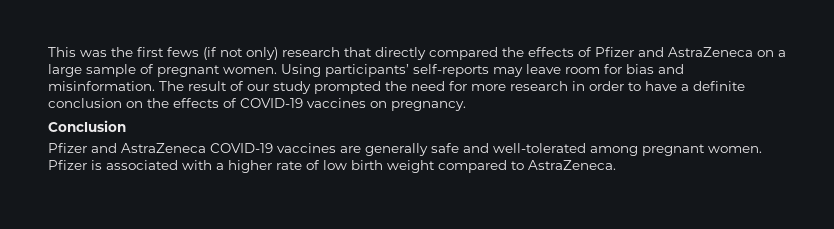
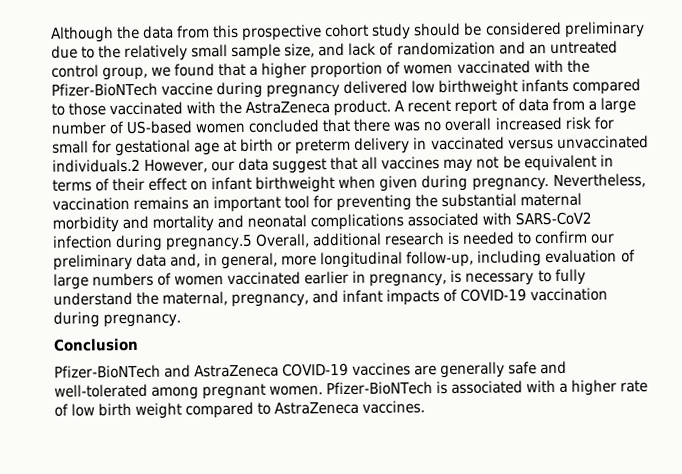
- This was the first fews (if not only) research that directly compared the effects of Pfizer and AstraZeneca on a large sample of pregnant women. Using participants’ self-reports may leave room for bias and misinformation. The result of our study prompted the need for more research in order to have a definite conclusion on the effects of COVID-19 vaccines on pregnancy.
+ Although the data from this prospective cohort study should be considered preliminary due to the relatively small sample size, and lack of randomization and an untreated control group, we found that a higher proportion of women vaccinated with the Pfizer-BioNTech vaccine during pregnancy delivered low birthweight infants compared to those vaccinated with the AstraZeneca product. A recent report of data from a large number of US-based women concluded that there was no overall increased risk for small for gestational age at birth or preterm delivery in vaccinated versus unvaccinated individuals.2 However, our data suggest that all vaccines may not be equivalent in terms of their effect on infant birthweight when given during pregnancy. Nevertheless, vaccination remains an important tool for preventing the substantial maternal morbidity and mortality and neonatal complications associated with SARS-CoV2 infection during pregnancy.5 Overall, additional research is needed to confirm our preliminary data and, in general, more longitudinal follow-up, including evaluation of large numbers of women vaccinated earlier in pregnancy, is necessary to fully understand the maternal, pregnancy, and infant impacts of COVID-19 vaccination during pregnancy.
- Pfizer and AstraZeneca COVID-19 vaccines are generally safe and well-tolerated among pregnant women.
+ Pfizer-BioNTech and AstraZeneca COVID-19 vaccines are generally safe and well-tolerated among pregnant women.
- Pfizer is associated with a higher rate of low birth weight compared to AstraZeneca.
+ Pfizer-BioNTech is associated with a higher rate of low birth weight compared to AstraZeneca vaccines.

